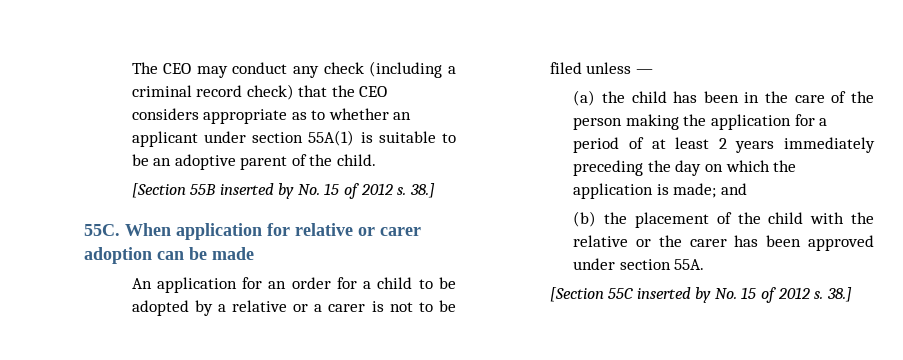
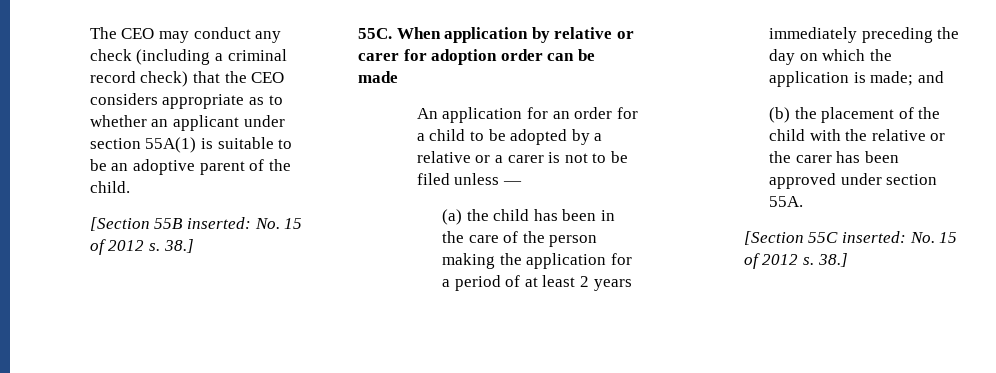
- [Section 55B inserted by No. 15 of 2012 s.
+ [Section 55B inserted: No. 15 of 2012 s.
- When application for relative or carer adoption can be made
+ When application by relative or carer for adoption order can be made
- [Section 55C inserted by No. 15 of 2012 s.
+ [Section 55C inserted: No. 15 of 2012 s.

